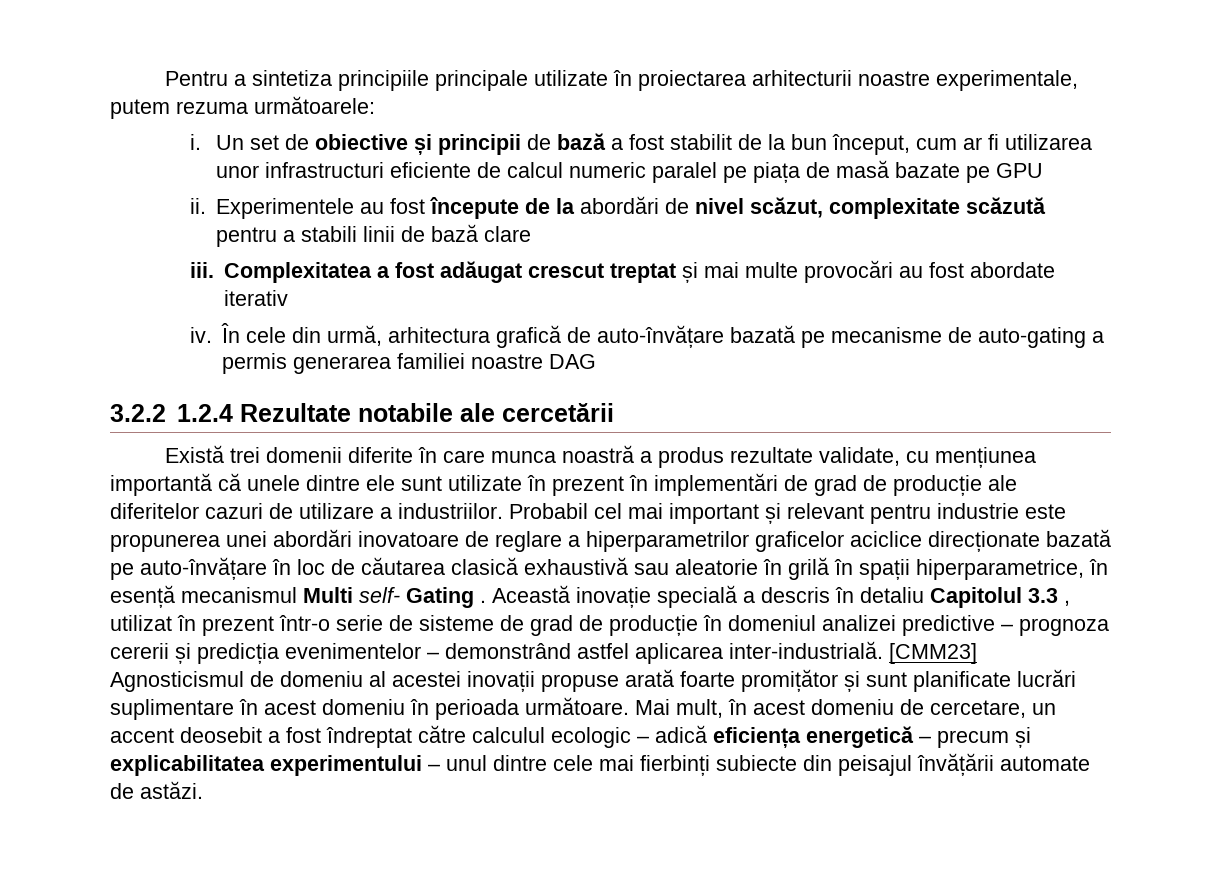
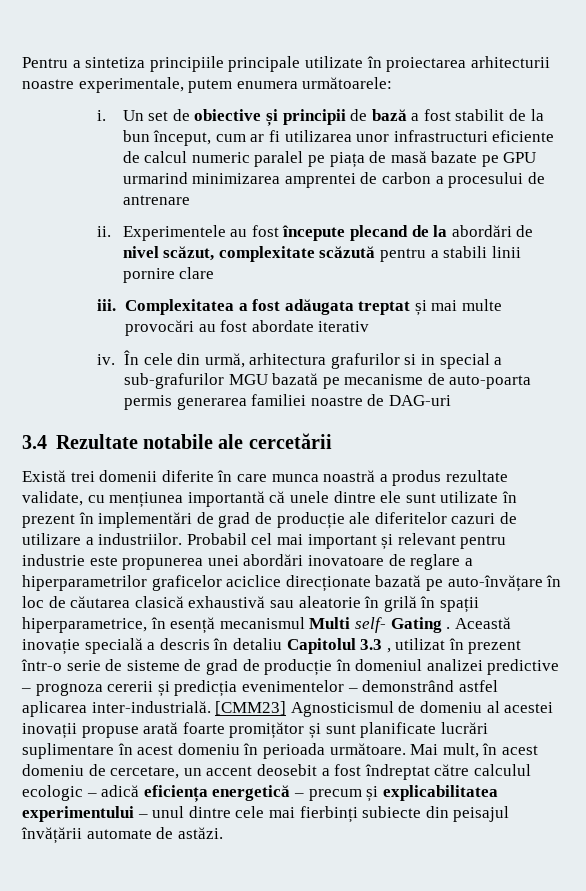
- Pentru a sintetiza principiile principale utilizate în proiectarea arhitecturii noastre experimentale, putem rezuma următoarele:
+ Pentru a sintetiza principiile principale utilizate în proiectarea arhitecturii noastre experimentale, putem enumera următoarele:
- Un set de obiective și principii de bază a fost stabilit de la bun început, cum ar fi utilizarea unor infrastructuri eficiente de calcul numeric paralel pe piața de masă bazate pe GPU
+ Un set de obiective și principii de bază a fost stabilit de la bun început, cum ar fi utilizarea unor infrastructuri eficiente de calcul numeric paralel pe piața de masă bazate pe GPU urmarind minimizarea amprentei de carbon a procesului de antrenare
- Experimentele au fost începute de la abordări de nivel scăzut, complexitate scăzută pentru a stabili linii de bază clare
+ Experimentele au fost începute plecand de la abordări de nivel scăzut, complexitate scăzută pentru a stabili linii pornire clare
- Complexitatea a fost adăugat crescut treptat și mai multe provocări au fost abordate iterativ
+ Complexitatea a fost adăugata treptat și mai multe provocări au fost abordate iterativ
- În cele din urmă, arhitectura grafică de auto-învățare bazată pe mecanisme de auto-gating a permis generarea familiei noastre DAG
- 3.2.2 1.2.4 Rezultate notabile ale cercetării
+ În cele din urmă, arhitectura grafurilor si in special a sub-grafurilor MGU bazată pe mecanisme de auto-poarta permis generarea familiei noastre de DAG-uri
+ 3.4 Rezultate notabile ale cercetării

